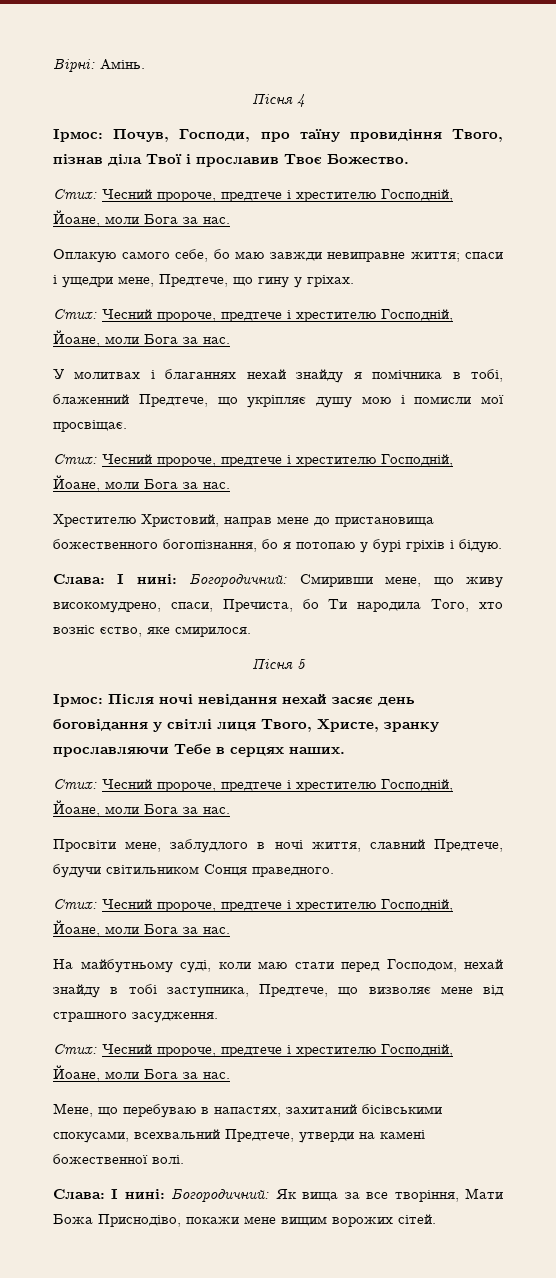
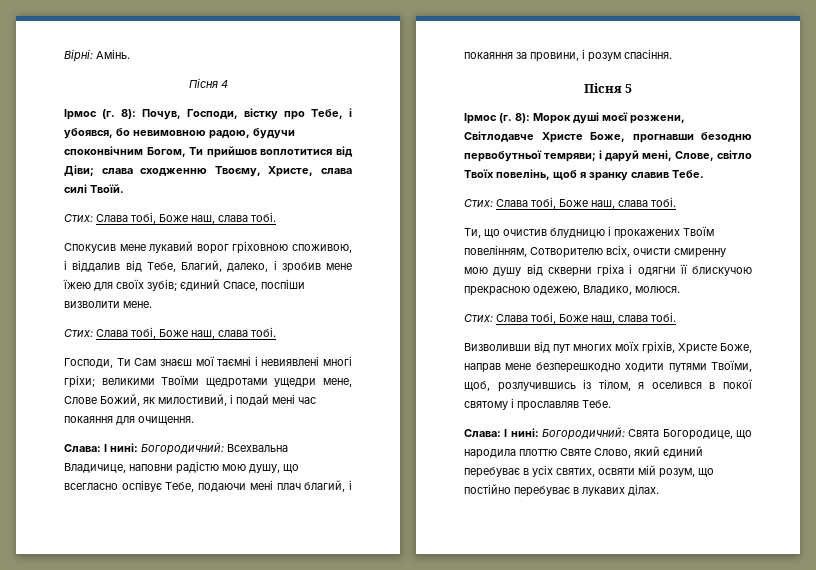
- Ірмос: Почув, Господи, про таїну провидіння Твого, пізнав діла Твої і прославив Твоє Божество.
- Стих: Чесний пророче, предтече і хрестителю Господній, Йоане, моли Бога за нас.
- Оплакую самого себе, бо маю завжди невиправне життя; спаси і ущедри мене, Предтече, що гину у гріхах.
- Стих: Чесний пророче, предтече і хрестителю Господній, Йоане, моли Бога за нас.
- У молитвах і благаннях нехай знайду я помічника в тобі, блаженний Предтече, що укріпляє душу мою і помисли мої просвіщає.
- Стих: Чесний пророче, предтече і хрестителю Господній, Йоане, моли Бога за нас.
- Хрестителю Христовий, направ мене до пристановища божественного богопізнання, бо я потопаю у бурі гріхів і бідую.
- Слава: І нині: Богородичний: Смиривши мене, що живу високомудрено, спаси, Пречиста, бо Ти народила Того, хто возніс єство, яке смирилося.
+ Ірмос (г. 8): Почув, Господи, вістку про Тебе, і убоявся, бо невимовною радою, будучи споконвічним Богом, Ти прийшов воплотитися від Діви; слава сходженню Твоєму, Христе, слава силі Твоїй.
+ Стих: Слава тобі, Боже наш, слава тобі.
+ Спокусив мене лукавий ворог гріховною споживою, і віддалив від Тебе, Благий, далеко, і зробив мене їжею для своїх зубів; єдиний Спасе, поспіши визволити мене.
+ Стих: Слава тобі, Боже наш, слава тобі.
+ Господи, Ти Сам знаєш мої таємні і невиявлені многі гріхи; великими Твоїми щедротами ущедри мене, Слове Божий, як милостивий, і подай мені час покаяння для очищення.
+ Слава: І нині: Богородичний: Всехвальна Владичице, наповни радістю мою душу, що всегласно оспівує Тебе, подаючи мені плач благий, і покаяння за провини, і розум спасіння.
  Пісня 5
- Ірмос: Після ночі невідання нехай засяє день боговідання у світлі лиця Твого, Христе, зранку прославляючи Тебе в серцях наших.
- Стих: Чесний пророче, предтече і хрестителю Господній, Йоане, моли Бога за нас.
- Просвіти мене, заблудлого в ночі життя, славний Предтече, будучи світильником Сонця праведного.
- Стих: Чесний пророче, предтече і хрестителю Господній, Йоане, моли Бога за нас.
- На майбутньому суді, коли маю стати перед Господом, нехай знайду в тобі заступника, Предтече, що визволяє мене від страшного засудження.
- Стих: Чесний пророче, предтече і хрестителю Господній, Йоане, моли Бога за нас.
- Мене, що перебуваю в напастях, захитаний бісівськими спокусами, всехвальний Предтече, утверди на камені божественної волі.
- Слава: І нині: Богородичний: Як вища за все творіння, Мати Божа Приснодіво, покажи мене вищим ворожих сітей.
+ Ірмос (г. 8): Морок душі моєї розжени, Світлодавче Христе Боже, прогнавши безодню первобутньої темряви; і даруй мені, Слове, світло Твоїх повелінь, щоб я зранку славив Тебе.
+ Стих: Слава тобі, Боже наш, слава тобі.
+ Ти, що очистив блудницю і прокажених Твоїм повелінням, Сотворителю всіх, очисти смиренну мою душу від скверни гріха і одягни її блискучою прекрасною одежею, Владико, молюся.
+ Стих: Слава тобі, Боже наш, слава тобі.
+ Визволивши від пут многих моїх гріхів, Христе Боже, направ мене безперешкодно ходити путями Твоїми, щоб, розлучившись із тілом, я оселився в покої святому і прославляв Тебе.
+ Слава: І нині: Богородичний: Свята Богородице, що народила плоттю Святе Слово, який єдиний перебуває в усіх святих, освяти мій розум, що постійно перебуває в лукавих ділах.

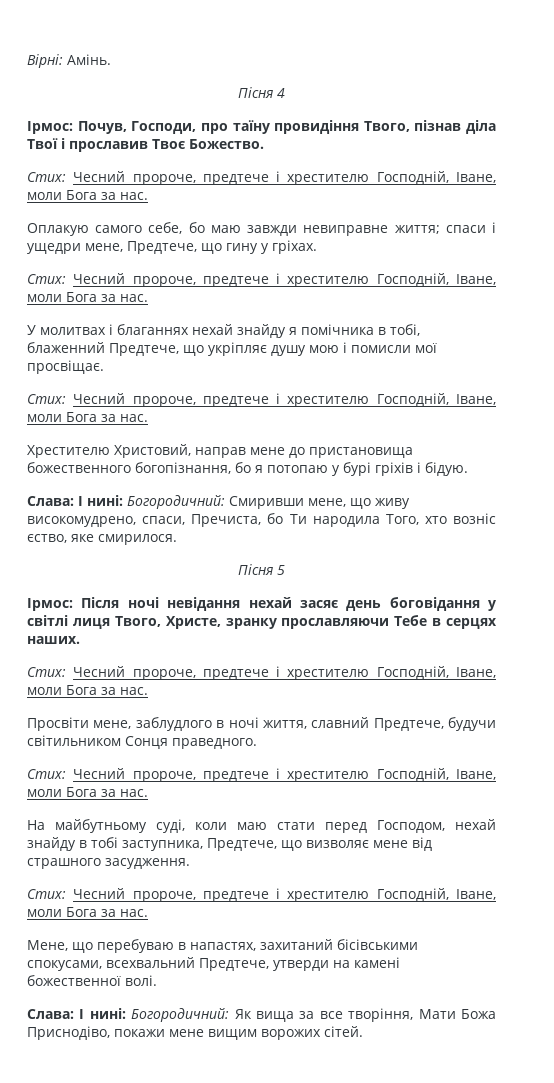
- Ірмос (г. 8): Почув, Господи, вістку про Тебе, і убоявся, бо невимовною радою, будучи споконвічним Богом, Ти прийшов воплотитися від Діви; слава сходженню Твоєму, Христе, слава силі Твоїй.
- Стих: Слава тобі, Боже наш, слава тобі.
- Спокусив мене лукавий ворог гріховною споживою, і віддалив від Тебе, Благий, далеко, і зробив мене їжею для своїх зубів; єдиний Спасе, поспіши визволити мене.
- Стих: Слава тобі, Боже наш, слава тобі.
- Господи, Ти Сам знаєш мої таємні і невиявлені многі гріхи; великими Твоїми щедротами ущедри мене, Слове Божий, як милостивий, і подай мені час покаяння для очищення.
- Слава: І нині: Богородичний: Всехвальна Владичице, наповни радістю мою душу, що всегласно оспівує Тебе, подаючи мені плач благий, і покаяння за провини, і розум спасіння.
+ Ірмос: Почув, Господи, про таїну провидіння Твого, пізнав діла Твої і прославив Твоє Божество.
+ Стих: Чесний пророче, предтече і хрестителю Господній, Іване, моли Бога за нас.
+ Оплакую самого себе, бо маю завжди невиправне життя; спаси і ущедри мене, Предтече, що гину у гріхах.
+ Стих: Чесний пророче, предтече і хрестителю Господній, Іване, моли Бога за нас.
+ У молитвах і благаннях нехай знайду я помічника в тобі, блаженний Предтече, що укріпляє душу мою і помисли мої просвіщає.
+ Стих: Чесний пророче, предтече і хрестителю Господній, Іване, моли Бога за нас.
+ Хрестителю Христовий, направ мене до пристановища божественного богопізнання, бо я потопаю у бурі гріхів і бідую.
+ Слава: І нині: Богородичний: Смиривши мене, що живу високомудрено, спаси, Пречиста, бо Ти народила Того, хто возніс єство, яке смирилося.
  Пісня 5
- Ірмос (г. 8): Морок душі моєї розжени, Світлодавче Христе Боже, прогнавши безодню первобутньої темряви; і даруй мені, Слове, світло Твоїх повелінь, щоб я зранку славив Тебе.
- Стих: Слава тобі, Боже наш, слава тобі.
- Ти, що очистив блудницю і прокажених Твоїм повелінням, Сотворителю всіх, очисти смиренну мою душу від скверни гріха і одягни її блискучою прекрасною одежею, Владико, молюся.
- Стих: Слава тобі, Боже наш, слава тобі.
- Визволивши від пут многих моїх гріхів, Христе Боже, направ мене безперешкодно ходити путями Твоїми, щоб, розлучившись із тілом, я оселився в покої святому і прославляв Тебе.
- Слава: І нині: Богородичний: Свята Богородице, що народила плоттю Святе Слово, який єдиний перебуває в усіх святих, освяти мій розум, що постійно перебуває в лукавих ділах.
+ Ірмос: Після ночі невідання нехай засяє день боговідання у світлі лиця Твого, Христе, зранку прославляючи Тебе в серцях наших.
+ Стих: Чесний пророче, предтече і хрестителю Господній, Іване, моли Бога за нас.
+ Просвіти мене, заблудлого в ночі життя, славний Предтече, будучи світильником Сонця праведного.
+ Стих: Чесний пророче, предтече і хрестителю Господній, Іване, моли Бога за нас.
+ На майбутньому суді, коли маю стати перед Господом, нехай знайду в тобі заступника, Предтече, що визволяє мене від страшного засудження.
+ Стих: Чесний пророче, предтече і хрестителю Господній, Іване, моли Бога за нас.
+ Мене, що перебуваю в напастях, захитаний бісівськими спокусами, всехвальний Предтече, утверди на камені божественної волі.
+ Слава: І нині: Богородичний: Як вища за все творіння, Мати Божа Приснодіво, покажи мене вищим ворожих сітей.

